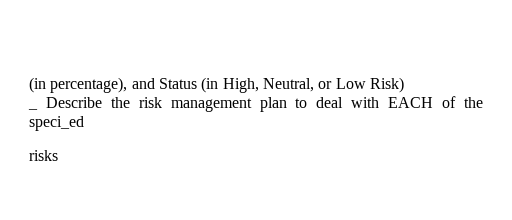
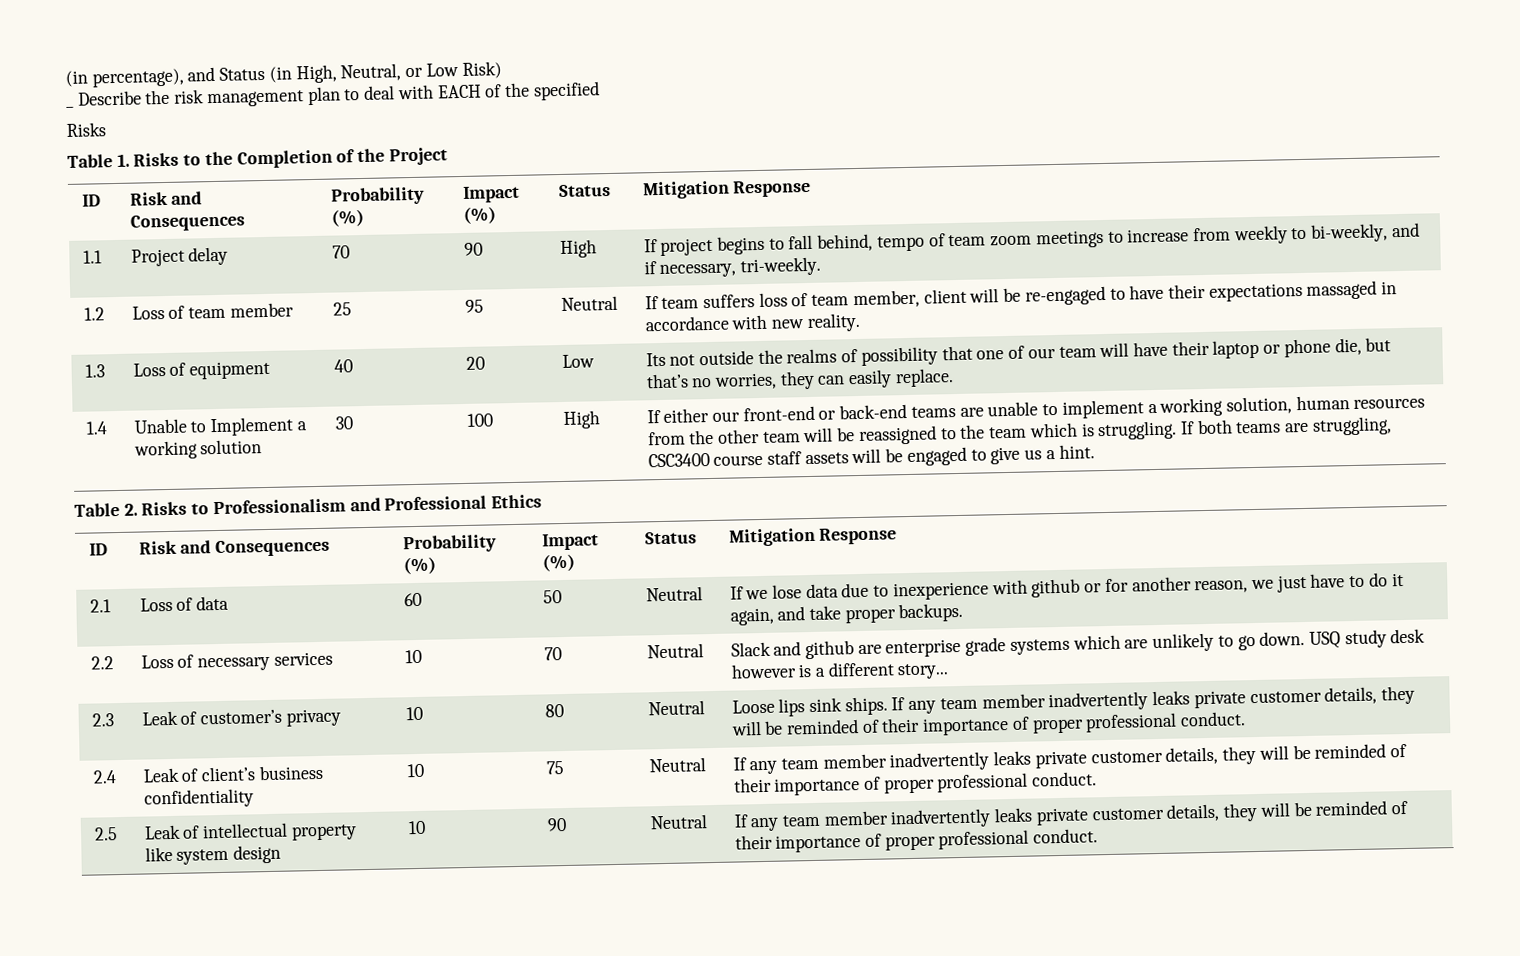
- _ Describe the risk management plan to deal with EACH of the speci_ed
- risks
+ _ Describe the risk management plan to deal with EACH of the specified
+ Risks
+ Table 1. Risks to the Completion of the Project
+ ID | Risk and Consequences | Probability (%) | Impact (%) | Status | Mitigation Response
+ 1.1 | Project delay | 70 | 90 | High | If project begins to fall behind, tempo of team zoom meetings to increase from weekly to bi-weekly, and if necessary, tri-weekly.
+ 1.2 | Loss of team member | 25 | 95 | Neutral | If team suffers loss of team member, client will be re-engaged to have their expectations massaged in accordance with new reality.
+ 1.3 | Loss of equipment | 40 | 20 | Low | Its not outside the realms of possibility that one of our team will have their laptop or phone die, but that’s no worries, they can easily replace.
+ 1.4 | Unable to Implement a working solution | 30 | 100 | High | If either our front-end or back-end teams are unable to implement a working solution, human resources from the other team will be reassigned to the team which is struggling. If both teams are struggling, CSC3400 course staff assets will be engaged to give us a hint.
+ Table 2. Risks to Professionalism and Professional Ethics
+ ID | Risk and Consequences | Probability (%) | Impact (%) | Status | Mitigation Response
+ 2.1 | Loss of data | 60 | 50 | Neutral | If we lose data due to inexperience with github or for another reason, we just have to do it again, and take proper backups.
+ 2.2 | Loss of necessary services | 10 | 70 | Neutral | Slack and github are enterprise grade systems which are unlikely to go down. USQ study desk however is a different story...
+ 2.3 | Leak of customer’s privacy | 10 | 80 | Neutral | Loose lips sink ships. If any team member inadvertently leaks private customer details, they will be reminded of their importance of proper professional conduct.
+ 2.4 | Leak of client’s business confidentiality | 10 | 75 | Neutral | If any team member inadvertently leaks private customer details, they will be reminded of their importance of proper professional conduct.
+ 2.5 | Leak of intellectual property like system design | 10 | 90 | Neutral | If any team member inadvertently leaks private customer details, they will be reminded of their importance of proper professional conduct.

